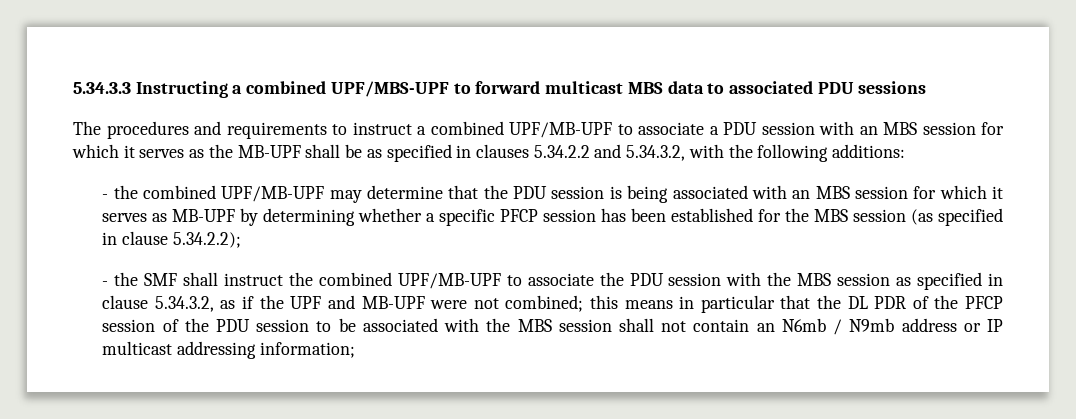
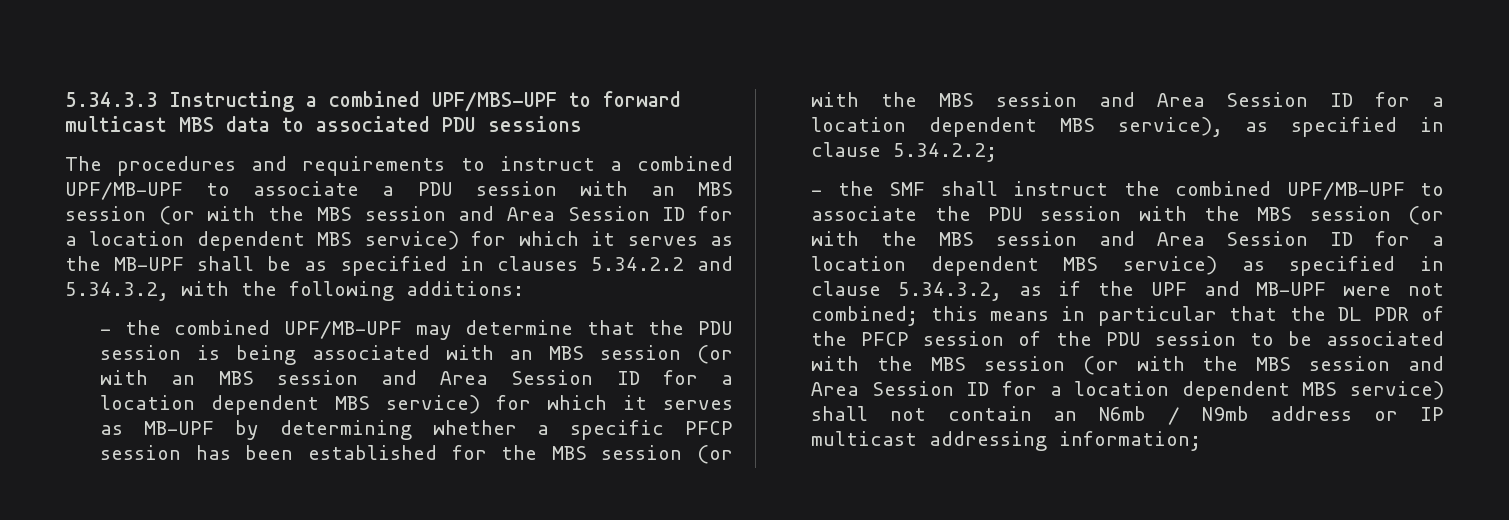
- The procedures and requirements to instruct a combined UPF/MB-UPF to associate a PDU session with an MBS session for which it serves as the MB-UPF shall be as specified in clauses 5.34.2.2 and 5.34.3.2, with the following additions:
+ The procedures and requirements to instruct a combined UPF/MB-UPF to associate a PDU session with an MBS session (or with the MBS session and Area Session ID for a location dependent MBS service) for which it serves as the MB-UPF shall be as specified in clauses 5.34.2.2 and 5.34.3.2, with the following additions:
- - the combined UPF/MB-UPF may determine that the PDU session is being associated with an MBS session for which it serves as MB-UPF by determining whether a specific PFCP session has been established for the MBS session (as specified in clause 5.34.2.2);
+ - the combined UPF/MB-UPF may determine that the PDU session is being associated with an MBS session (or with an MBS session and Area Session ID for a location dependent MBS service) for which it serves as MB-UPF by determining whether a specific PFCP session has been established for the MBS session (or with the MBS session and Area Session ID for a location dependent MBS service), as specified in clause 5.34.2.2;
- - the SMF shall instruct the combined UPF/MB-UPF to associate the PDU session with the MBS session as specified in clause 5.34.3.2, as if the UPF and MB-UPF were not combined;
+ - the SMF shall instruct the combined UPF/MB-UPF to associate the PDU session with the MBS session (or with the MBS session and Area Session ID for a location dependent MBS service) as specified in clause 5.34.3.2, as if the UPF and MB-UPF were not combined;
- this means in particular that the DL PDR of the PFCP session of the PDU session to be associated with the MBS session shall not contain an N6mb / N9mb address or IP multicast addressing information;
+ this means in particular that the DL PDR of the PFCP session of the PDU session to be associated with the MBS session (or with the MBS session and Area Session ID for a location dependent MBS service) shall not contain an N6mb / N9mb address or IP multicast addressing information;

